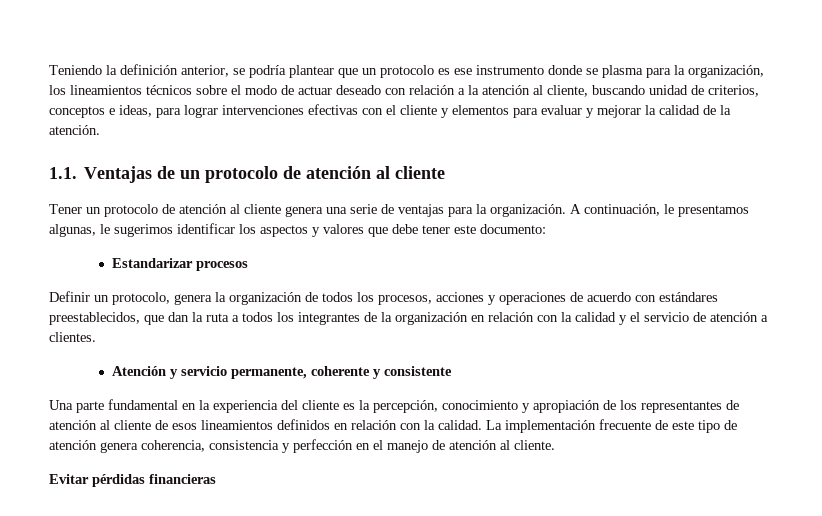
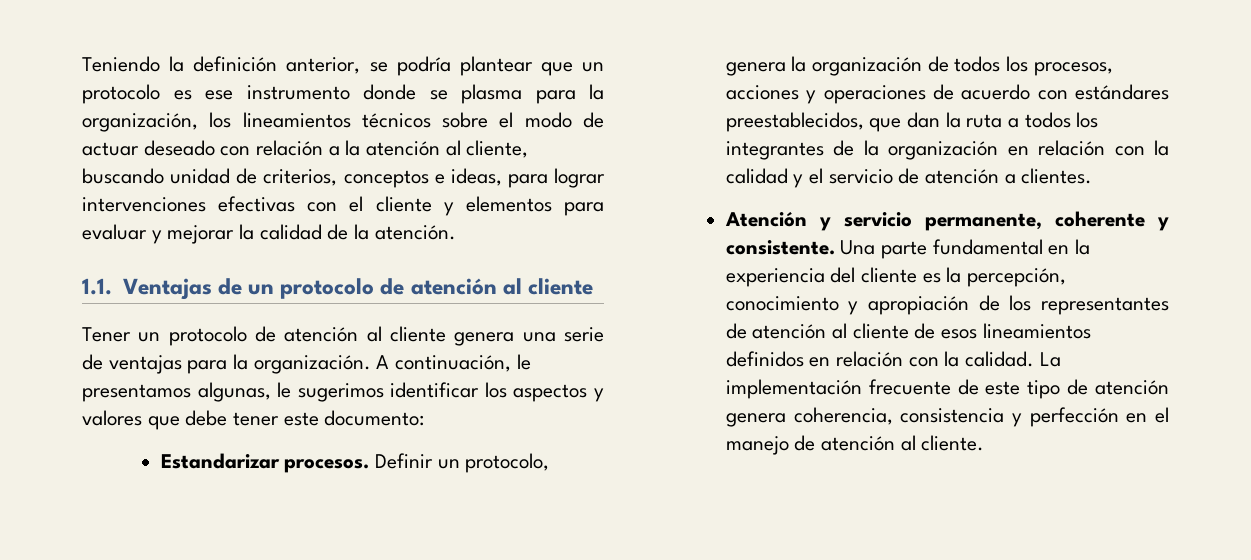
- Estandarizar procesos
- Definir un protocolo, genera la organización de todos los procesos, acciones y operaciones de acuerdo con estándares preestablecidos, que dan la ruta a todos los integrantes de la organización en relación con la calidad y el servicio de atención a clientes.
+ Estandarizar procesos. Definir un protocolo, genera la organización de todos los procesos, acciones y operaciones de acuerdo con estándares preestablecidos, que dan la ruta a todos los integrantes de la organización en relación con la calidad y el servicio de atención a clientes.
- Atención y servicio permanente, coherente y consistente
- Una parte fundamental en la experiencia del cliente es la percepción, conocimiento y apropiación de los representantes de atención al cliente de esos lineamientos definidos en relación con la calidad.
+ Atención y servicio permanente, coherente y consistente. Una parte fundamental en la experiencia del cliente es la percepción, conocimiento y apropiación de los representantes de atención al cliente de esos lineamientos definidos en relación con la calidad.
- Evitar pérdidas financieras

